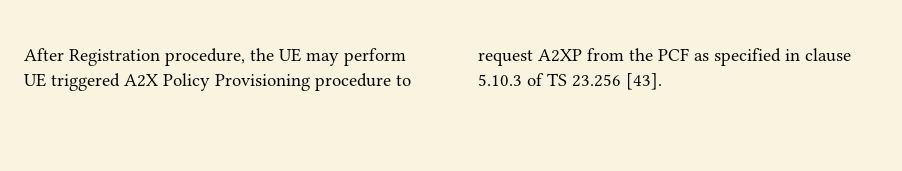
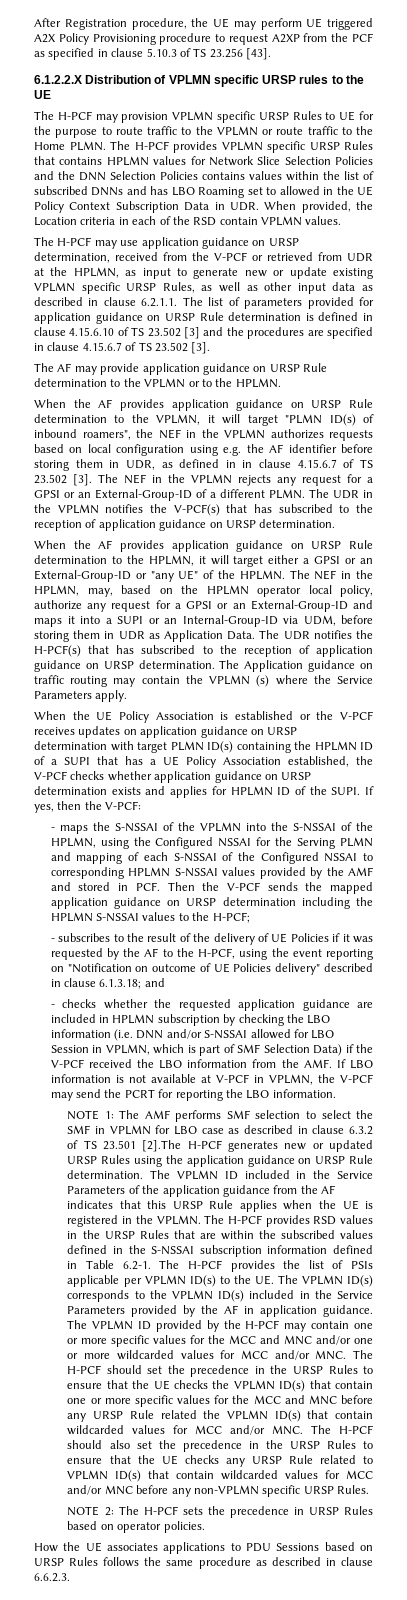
+ 6.1.2.2.X Distribution of VPLMN specific URSP rules to the UE
+ The H-PCF may provision VPLMN specific URSP Rules to UE for the purpose to route traffic to the VPLMN or route traffic to the Home PLMN. The H-PCF provides VPLMN specific URSP Rules that contains HPLMN values for Network Slice Selection Policies and the DNN Selection Policies contains values within the list of subscribed DNNs and has LBO Roaming set to allowed in the UE Policy Context Subscription Data in UDR. When provided, the Location criteria in each of the RSD contain VPLMN values.
+ The H-PCF may use application guidance on URSP determination, received from the V-PCF or retrieved from UDR at the HPLMN, as input to generate new or update existing VPLMN specific URSP Rules, as well as other input data as described in clause 6.2.1.1. The list of parameters provided for application guidance on URSP Rule determination is defined in clause 4.15.6.10 of TS 23.502 [3] and the procedures are specified in clause 4.15.6.7 of TS 23.502 [3].
+ The AF may provide application guidance on URSP Rule determination to the VPLMN or to the HPLMN.
+ When the AF provides application guidance on URSP Rule determination to the VPLMN, it will target "PLMN ID(s) of inbound roamers", the NEF in the VPLMN authorizes requests based on local configuration using e.g. the AF identifier before storing them in UDR, as defined in in clause 4.15.6.7 of TS 23.502 [3]. The NEF in the VPLMN rejects any request for a GPSI or an External-Group-ID of a different PLMN. The UDR in the VPLMN notifies the V-PCF(s) that has subscribed to the reception of application guidance on URSP determination.
+ When the AF provides application guidance on URSP Rule determination to the HPLMN, it will target either a GPSI or an External-Group-ID or "any UE" of the HPLMN. The NEF in the HPLMN, may, based on the HPLMN operator local policy, authorize any request for a GPSI or an External-Group-ID and maps it into a SUPI or an Internal-Group-ID via UDM, before storing them in UDR as Application Data. The UDR notifies the H-PCF(s) that has subscribed to the reception of application guidance on URSP determination. The Application guidance on traffic routing may contain the VPLMN (s) where the Service Parameters apply.
+ When the UE Policy Association is established or the V-PCF receives updates on application guidance on URSP determination with target PLMN ID(s) containing the HPLMN ID of a SUPI that has a UE Policy Association established, the V-PCF checks whether application guidance on URSP determination exists and applies for HPLMN ID of the SUPI. If yes, then the V-PCF:
+ - maps the S-NSSAI of the VPLMN into the S-NSSAI of the HPLMN, using the Configured NSSAI for the Serving PLMN and mapping of each S-NSSAI of the Configured NSSAI to corresponding HPLMN S-NSSAI values provided by the AMF and stored in PCF. Then the V-PCF sends the mapped application guidance on URSP determination including the HPLMN S-NSSAI values to the H-PCF;
+ - subscribes to the result of the delivery of UE Policies if it was requested by the AF to the H-PCF, using the event reporting on "Notification on outcome of UE Policies delivery" described in clause 6.1.3.18; and
+ - checks whether the requested application guidance are included in HPLMN subscription by checking the LBO information (i.e. DNN and/or S-NSSAI allowed for LBO Session in VPLMN, which is part of SMF Selection Data) if the V-PCF received the LBO information from the AMF. If LBO information is not available at V-PCF in VPLMN, the V-PCF may send the PCRT for reporting the LBO information.
+ NOTE 1: The AMF performs SMF selection to select the SMF in VPLMN for LBO case as described in clause 6.3.2 of TS 23.501 [2].The H-PCF generates new or updated URSP Rules using the application guidance on URSP Rule determination. The VPLMN ID included in the Service Parameters of the application guidance from the AF indicates that this URSP Rule applies when the UE is registered in the VPLMN. The H-PCF provides RSD values in the URSP Rules that are within the subscribed values defined in the S-NSSAI subscription information defined in Table 6.2-1. The H-PCF provides the list of PSIs applicable per VPLMN ID(s) to the UE. The VPLMN ID(s) corresponds to the VPLMN ID(s) included in the Service Parameters provided by the AF in application guidance. The VPLMN ID provided by the H-PCF may contain one or more specific values for the MCC and MNC and/or one or more wildcarded values for MCC and/or MNC. The H-PCF should set the precedence in the URSP Rules to ensure that the UE checks the VPLMN ID(s) that contain one or more specific values for the MCC and MNC before any URSP Rule related the VPLMN ID(s) that contain wildcarded values for MCC and/or MNC. The H-PCF should also set the precedence in the URSP Rules to ensure that the UE checks any URSP Rule related to VPLMN ID(s) that contain wildcarded values for MCC and/or MNC before any non-VPLMN specific URSP Rules.
+ NOTE 2: The H-PCF sets the precedence in URSP Rules based on operator policies.
+ How the UE associates applications to PDU Sessions based on URSP Rules follows the same procedure as described in clause 6.6.2.3.

